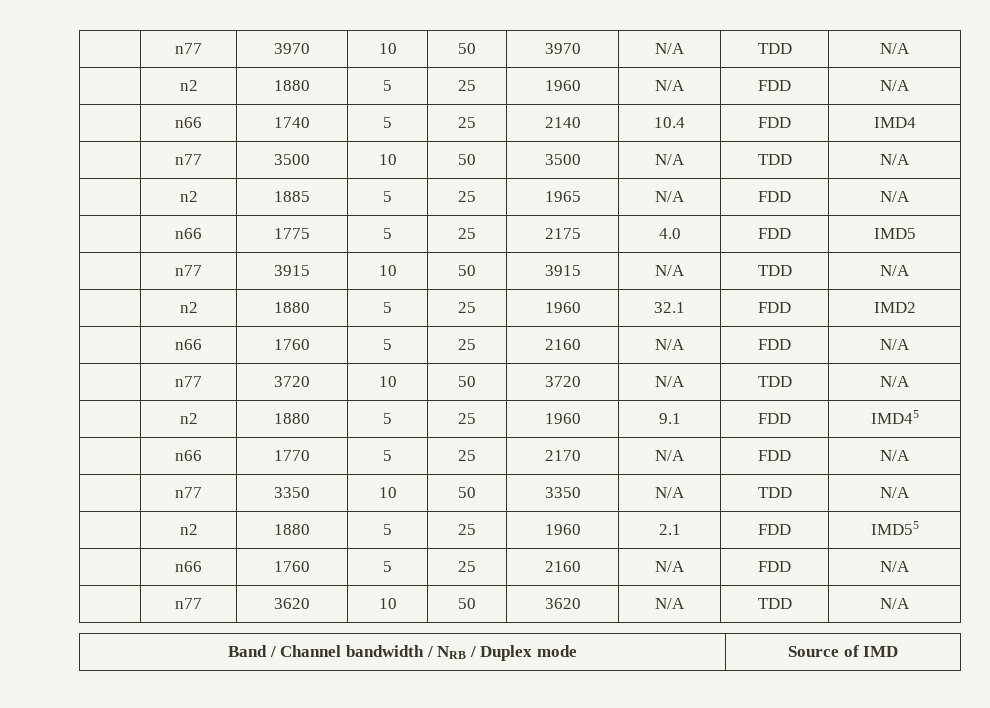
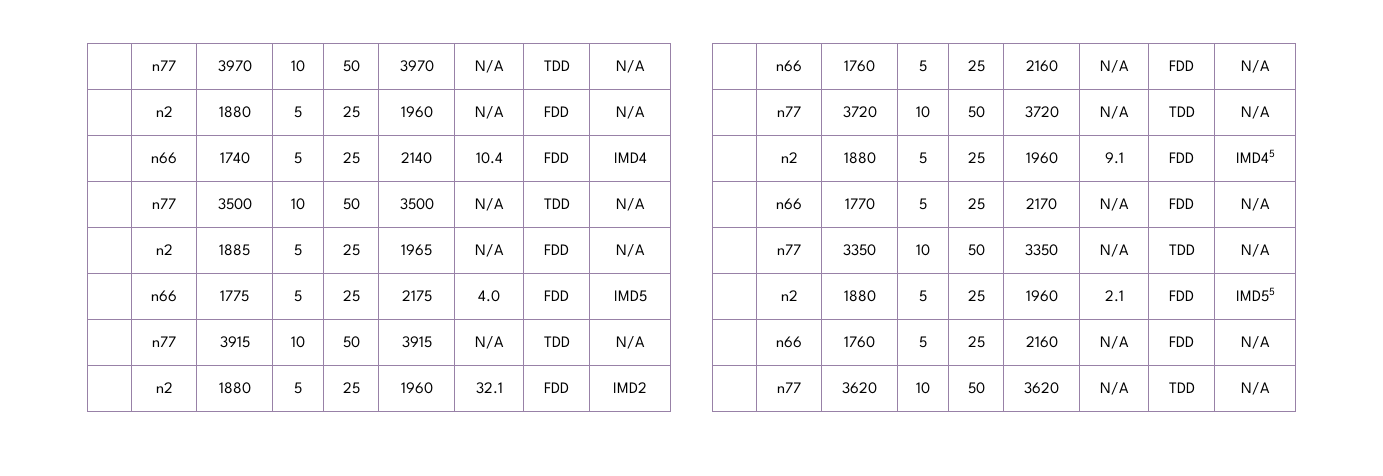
- Band / Channel bandwidth / NRB / Duplex mode | Source of IMD

